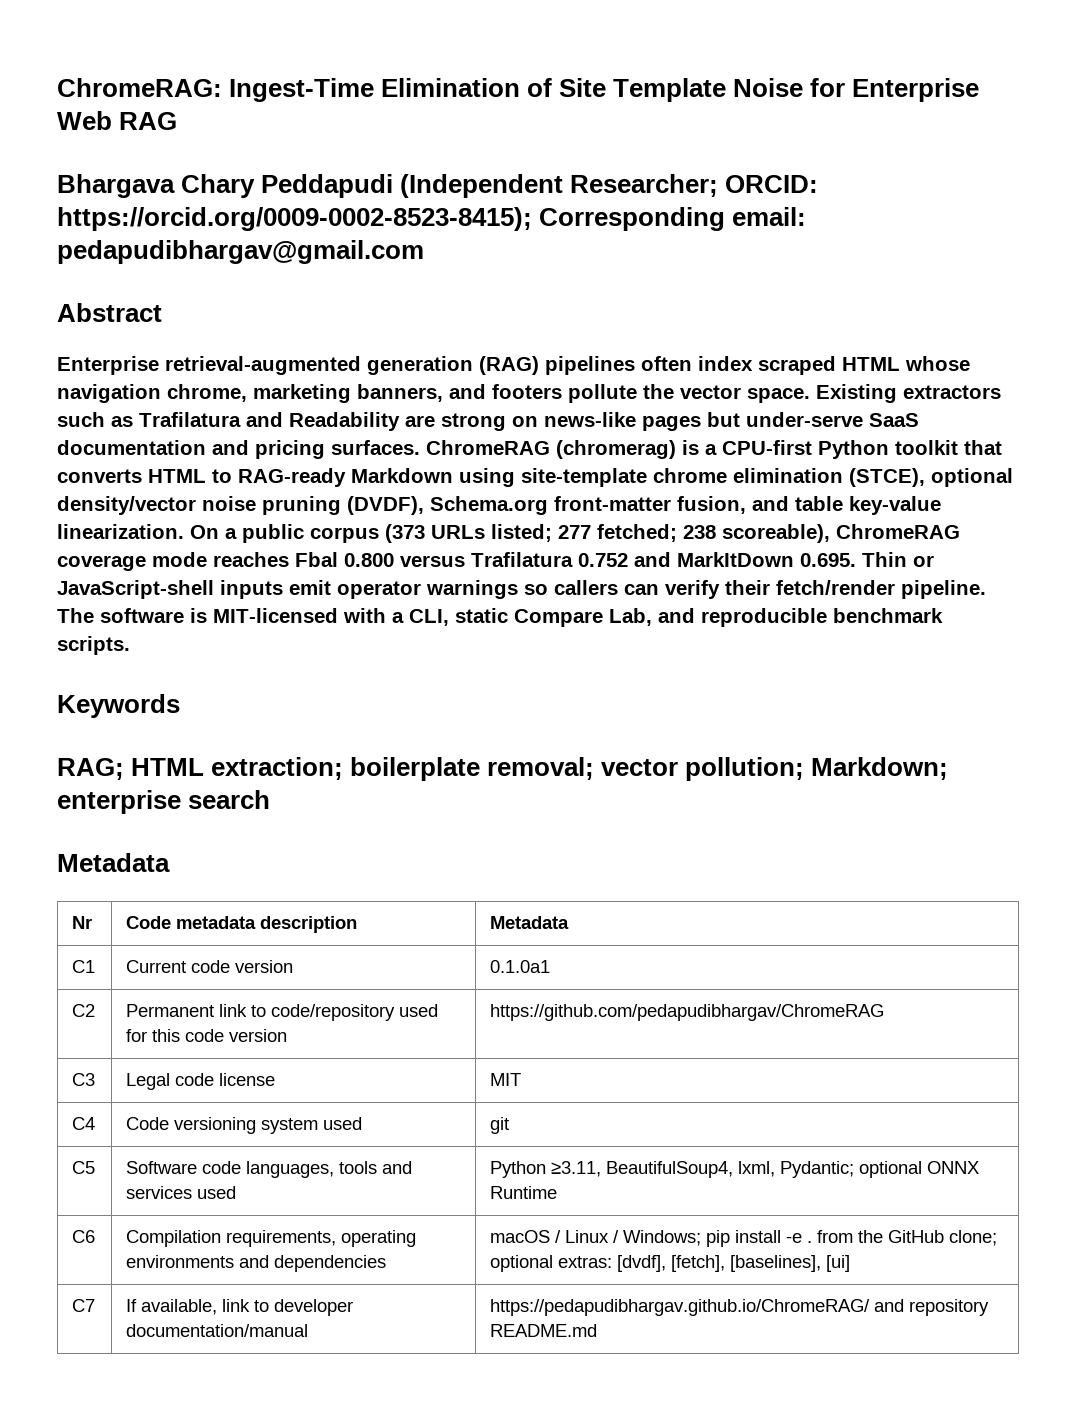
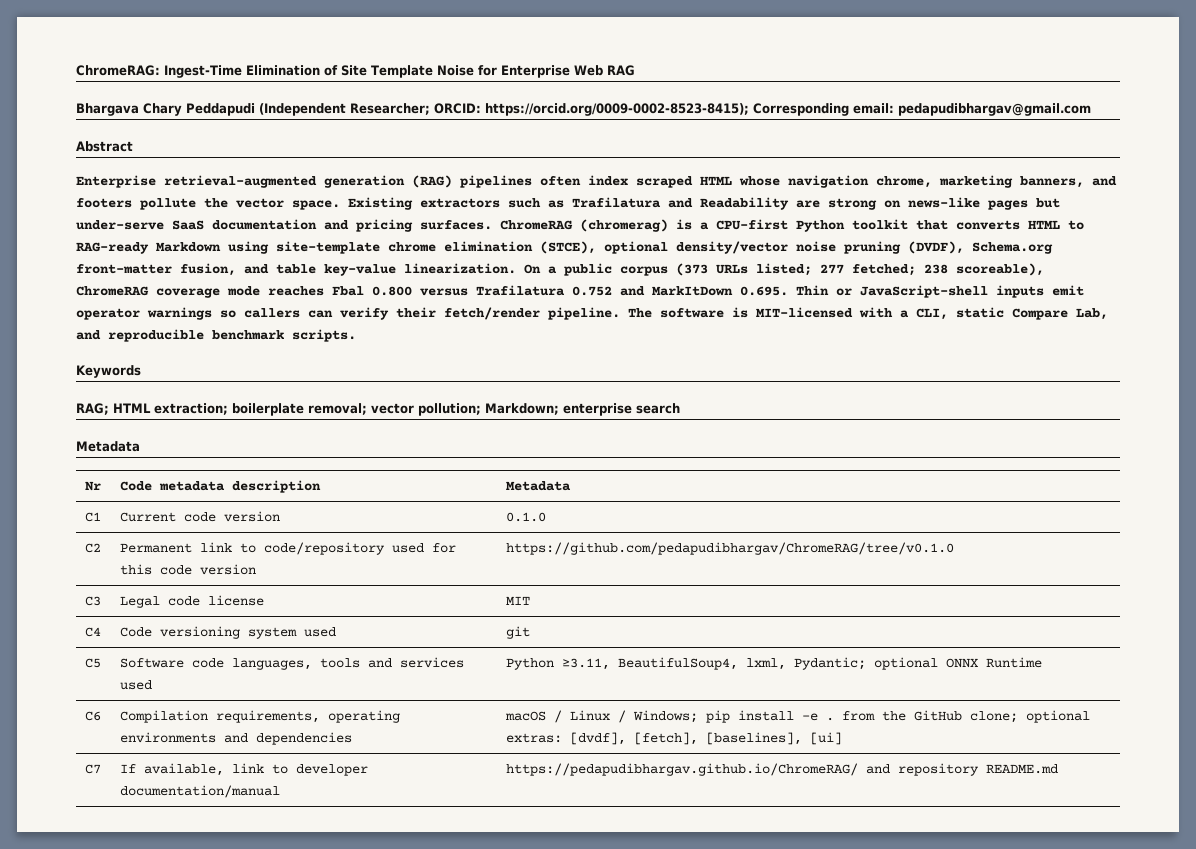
- C1 | Current code version | 0.1.0a1
+ C1 | Current code version | 0.1.0
- C2 | Permanent link to code/repository used for this code version | https://github.com/pedapudibhargav/ChromeRAG
+ C2 | Permanent link to code/repository used for this code version | https://github.com/pedapudibhargav/ChromeRAG/tree/v0.1.0

